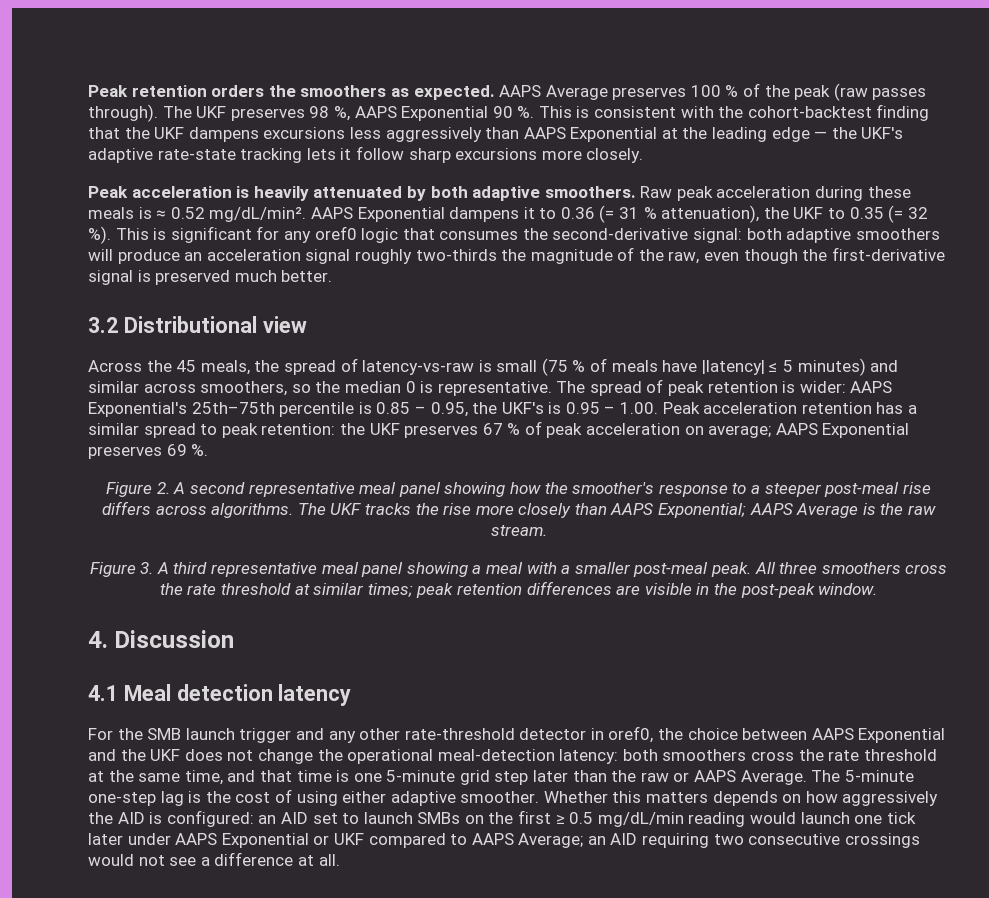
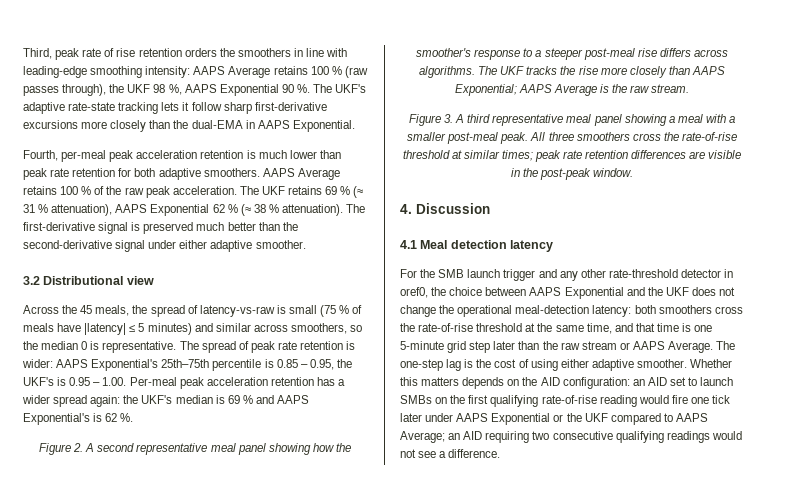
- Peak retention orders the smoothers as expected. AAPS Average preserves 100 % of the peak (raw passes through). The UKF preserves 98 %, AAPS Exponential 90 %.
+ Third, peak rate of rise retention orders the smoothers in line with leading-edge smoothing intensity: AAPS Average retains 100 % (raw passes through), the UKF 98 %, AAPS Exponential 90 %.
- This is consistent with the cohort-backtest finding that the UKF dampens excursions less aggressively than AAPS Exponential at the leading edge — the UKF's adaptive rate-state tracking lets it follow sharp excursions more closely.
- Peak acceleration is heavily attenuated by both adaptive smoothers. Raw peak acceleration during these meals is ≈ 0.52 mg/dL/min². AAPS Exponential dampens it to 0.36 (= 31 % attenuation), the UKF to 0.35 (= 32 %). This is significant for any oref0 logic that consumes the second-derivative signal: both adaptive smoothers will produce an acceleration signal roughly two-thirds the magnitude of the raw, even though the first-derivative signal is preserved much better.
+ The UKF's adaptive rate-state tracking lets it follow sharp first-derivative excursions more closely than the dual-EMA in AAPS Exponential.
+ Fourth, per-meal peak acceleration retention is much lower than peak rate retention for both adaptive smoothers. AAPS Average retains 100 % of the raw peak acceleration. The UKF retains 69 % (≈ 31 % attenuation), AAPS Exponential 62 % (≈ 38 % attenuation). The first-derivative signal is preserved much better than the second-derivative signal under either adaptive smoother.
- The spread of peak retention is wider: AAPS Exponential's 25th–75th percentile is 0.85 – 0.95, the UKF's is 0.95 – 1.00. Peak acceleration retention has a similar spread to peak retention: the UKF preserves 67 % of peak acceleration on average; AAPS Exponential preserves 69 %.
+ The spread of peak rate retention is wider: AAPS Exponential's 25th–75th percentile is 0.85 – 0.95, the UKF's is 0.95 – 1.00. Per-meal peak acceleration retention has a wider spread again: the UKF's median is 69 % and AAPS Exponential's is 62 %.
- All three smoothers cross the rate threshold at similar times; peak retention differences are visible in the post-peak window.
+ All three smoothers cross the rate-of-rise threshold at similar times; peak rate retention differences are visible in the post-peak window.
- For the SMB launch trigger and any other rate-threshold detector in oref0, the choice between AAPS Exponential and the UKF does not change the operational meal-detection latency: both smoothers cross the rate threshold at the same time, and that time is one 5-minute grid step later than the raw or AAPS Average.
+ For the SMB launch trigger and any other rate-threshold detector in oref0, the choice between AAPS Exponential and the UKF does not change the operational meal-detection latency: both smoothers cross the rate-of-rise threshold at the same time, and that time is one 5-minute grid step later than the raw stream or AAPS Average.
- The 5-minute one-step lag is the cost of using either adaptive smoother.
+ The one-step lag is the cost of using either adaptive smoother.
- Whether this matters depends on how aggressively the AID is configured: an AID set to launch SMBs on the first ≥ 0.5 mg/dL/min reading would launch one tick later under AAPS Exponential or UKF compared to AAPS Average; an AID requiring two consecutive crossings would not see a difference at all.
+ Whether this matters depends on the AID configuration: an AID set to launch SMBs on the first qualifying rate-of-rise reading would fire one tick later under AAPS Exponential or the UKF compared to AAPS Average; an AID requiring two consecutive qualifying readings would not see a difference.

